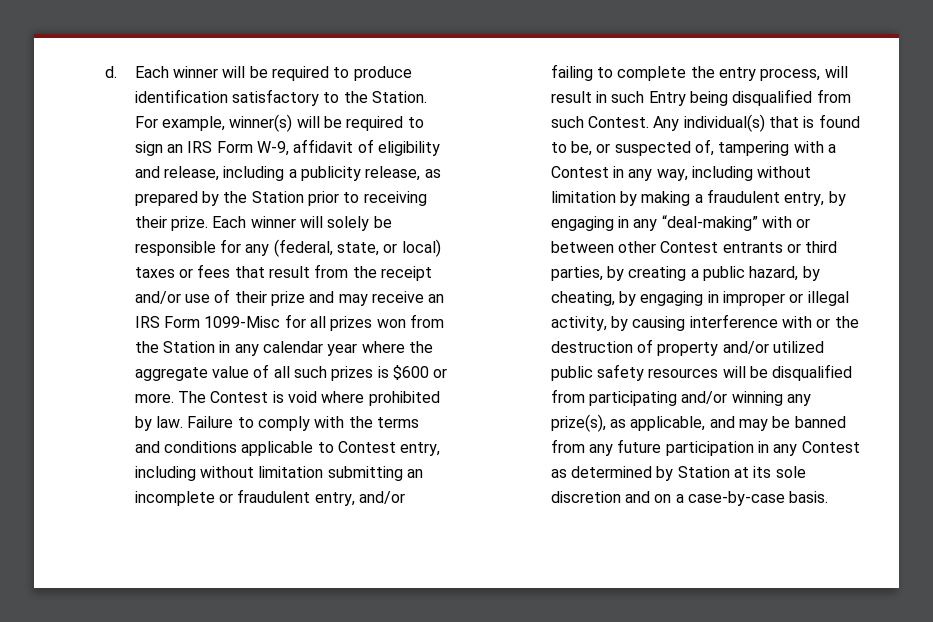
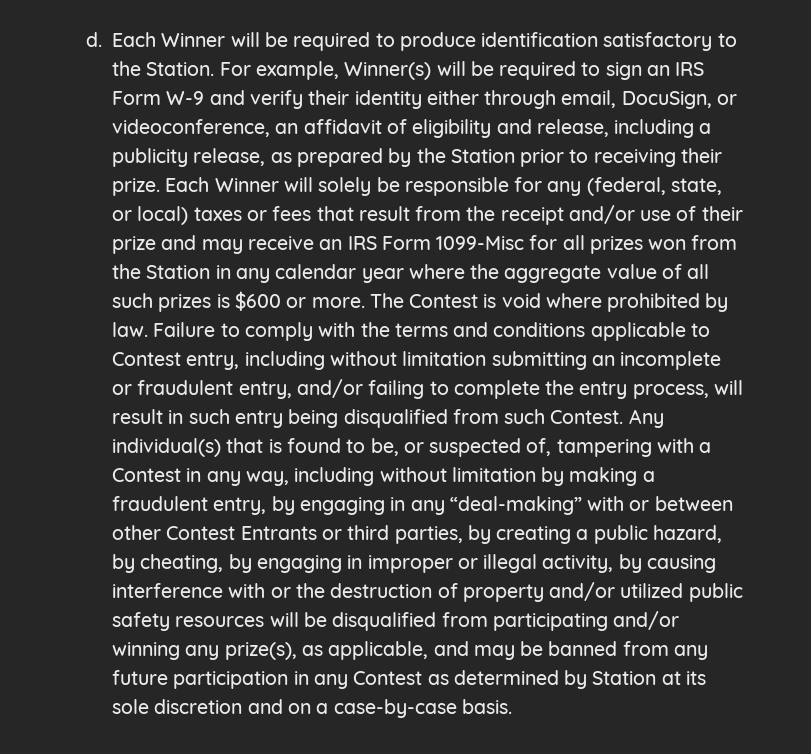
- Each winner will be required to produce identification satisfactory to the Station.
+ Each Winner will be required to produce identification satisfactory to the Station.
- For example, winner(s) will be required to sign an IRS Form W-9, affidavit of eligibility and release, including a publicity release, as prepared by the Station prior to receiving their prize.
+ For example, Winner(s) will be required to sign an IRS Form W-9 and verify their identity either through email, DocuSign, or videoconference, an affidavit of eligibility and release, including a publicity release, as prepared by the Station prior to receiving their prize.
- Each winner will solely be responsible for any (federal, state, or local) taxes or fees that result from the receipt and/or use of their prize and may receive an IRS Form 1099-Misc for all prizes won from the Station in any calendar year where the aggregate value of all such prizes is $600 or more.
+ Each Winner will solely be responsible for any (federal, state, or local) taxes or fees that result from the receipt and/or use of their prize and may receive an IRS Form 1099-Misc for all prizes won from the Station in any calendar year where the aggregate value of all such prizes is $600 or more.
- Failure to comply with the terms and conditions applicable to Contest entry, including without limitation submitting an incomplete or fraudulent entry, and/or failing to complete the entry process, will result in such Entry being disqualified from such Contest.
+ Failure to comply with the terms and conditions applicable to Contest entry, including without limitation submitting an incomplete or fraudulent entry, and/or failing to complete the entry process, will result in such entry being disqualified from such Contest.
- Any individual(s) that is found to be, or suspected of, tampering with a Contest in any way, including without limitation by making a fraudulent entry, by engaging in any “deal-making” with or between other Contest entrants or third parties, by creating a public hazard, by cheating, by engaging in improper or illegal activity, by causing interference with or the destruction of property and/or utilized public safety resources will be disqualified from participating and/or winning any prize(s), as applicable, and may be banned from any future participation in any Contest as determined by Station at its sole discretion and on a case-by-case basis.
+ Any individual(s) that is found to be, or suspected of, tampering with a Contest in any way, including without limitation by making a fraudulent entry, by engaging in any “deal-making” with or between other Contest Entrants or third parties, by creating a public hazard, by cheating, by engaging in improper or illegal activity, by causing interference with or the destruction of property and/or utilized public safety resources will be disqualified from participating and/or winning any prize(s), as applicable, and may be banned from any future participation in any Contest as determined by Station at its sole discretion and on a case-by-case basis.

